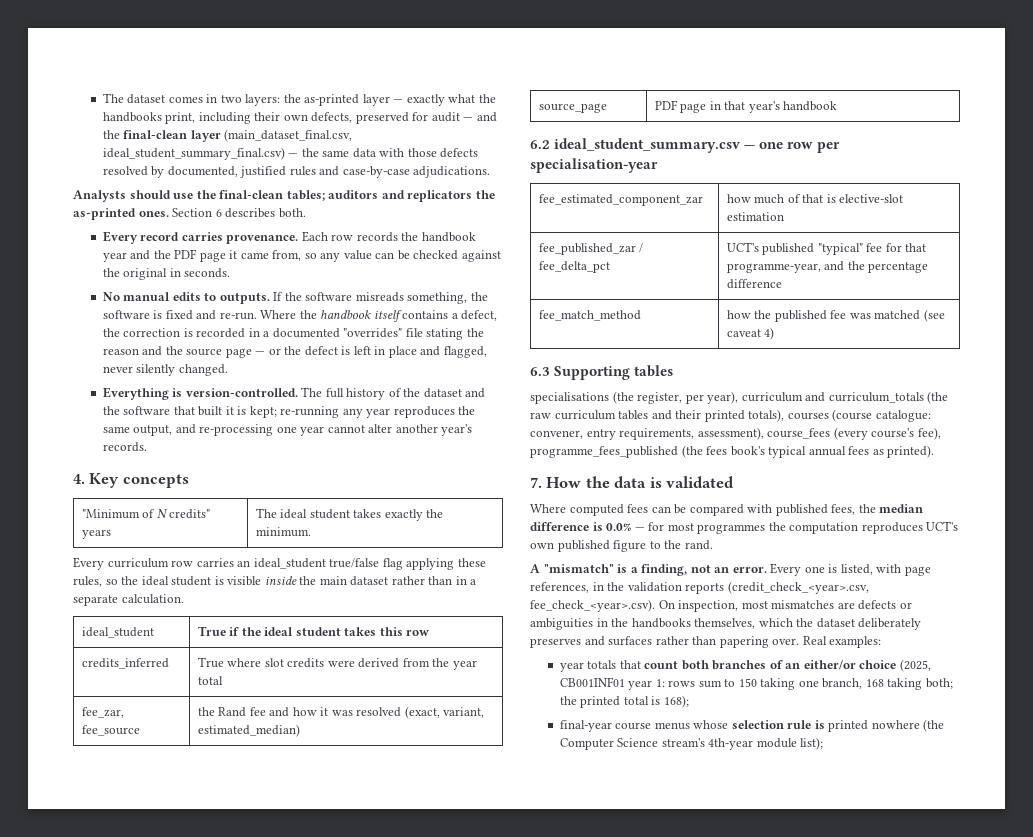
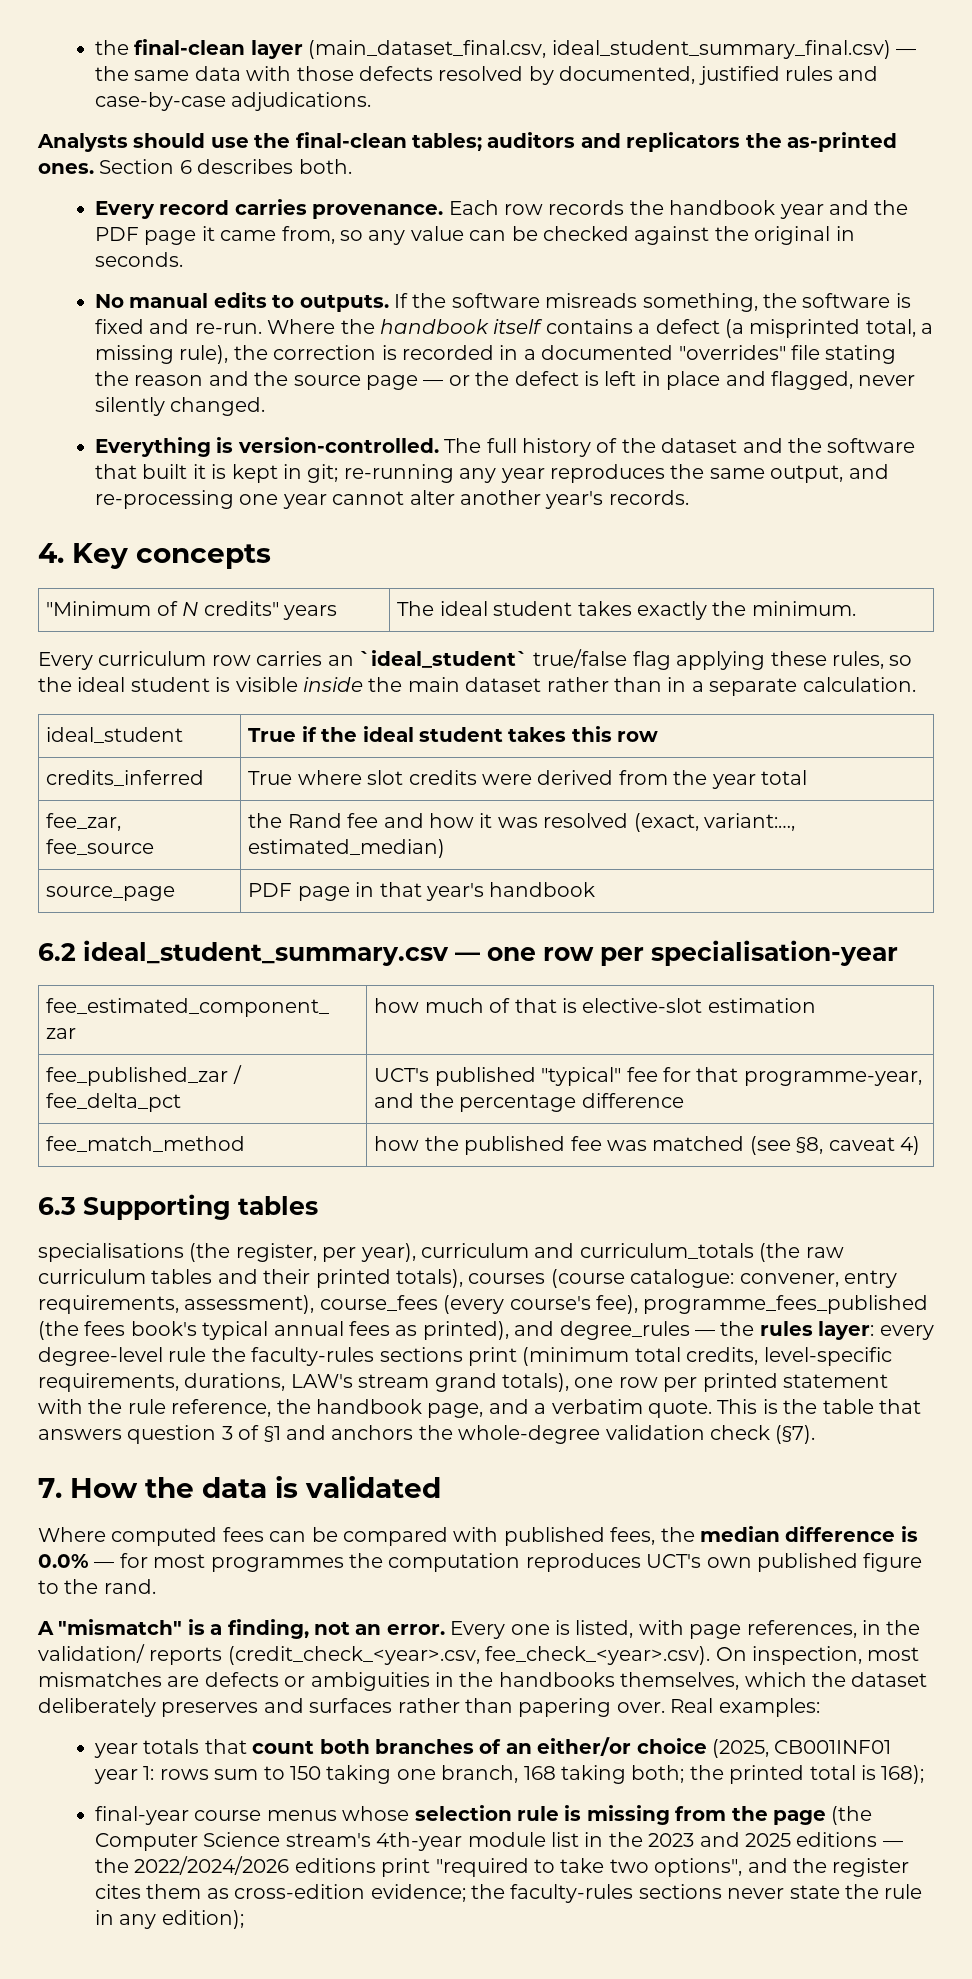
- The dataset comes in two layers: the as-printed layer — exactly what the handbooks print, including their own defects, preserved for audit — and the final-clean layer (main_dataset_final.csv, ideal_student_summary_final.csv) — the same data with those defects resolved by documented, justified rules and case-by-case adjudications.
+ the final-clean layer (main_dataset_final.csv, ideal_student_summary_final.csv) — the same data with those defects resolved by documented, justified rules and case-by-case adjudications.
- Where the handbook itself contains a defect, the correction is recorded in a documented "overrides" file stating the reason and the source page — or the defect is left in place and flagged, never silently changed.
+ Where the handbook itself contains a defect (a misprinted total, a missing rule), the correction is recorded in a documented "overrides" file stating the reason and the source page — or the defect is left in place and flagged, never silently changed.
- The full history of the dataset and the software that built it is kept; re-running any year reproduces the same output, and re-processing one year cannot alter another year's records.
+ The full history of the dataset and the software that built it is kept in git; re-running any year reproduces the same output, and re-processing one year cannot alter another year's records.
- Every curriculum row carries an ideal_student true/false flag applying these rules, so the ideal student is visible inside the main dataset rather than in a separate calculation.
+ Every curriculum row carries an `ideal_student` true/false flag applying these rules, so the ideal student is visible inside the main dataset rather than in a separate calculation.
- fee_zar, fee_source | the Rand fee and how it was resolved (exact, variant, estimated_median)
+ fee_zar, fee_source | the Rand fee and how it was resolved (exact, variant:…, estimated_median)
- fee_match_method | how the published fee was matched (see caveat 4)
+ fee_match_method | how the published fee was matched (see §8, caveat 4)
- specialisations (the register, per year), curriculum and curriculum_totals (the raw curriculum tables and their printed totals), courses (course catalogue: convener, entry requirements, assessment), course_fees (every course's fee), programme_fees_published (the fees book's typical annual fees as printed).
+ specialisations (the register, per year), curriculum and curriculum_totals (the raw curriculum tables and their printed totals), courses (course catalogue: convener, entry requirements, assessment), course_fees (every course's fee), programme_fees_published (the fees book's typical annual fees as printed), and degree_rules — the rules layer: every degree-level rule the faculty-rules sections print (minimum total credits, level-specific requirements, durations, LAW's stream grand totals), one row per printed statement with the rule reference, the handbook page, and a verbatim quote. This is the table that answers question 3 of §1 and anchors the whole-degree validation check (§7).
- Every one is listed, with page references, in the validation reports (credit_check_<year>.csv, fee_check_<year>.csv). On inspection, most mismatches are defects or ambiguities in the handbooks themselves, which the dataset deliberately preserves and surfaces rather than papering over.
+ Every one is listed, with page references, in the validation/ reports (credit_check_<year>.csv, fee_check_<year>.csv). On inspection, most mismatches are defects or ambiguities in the handbooks themselves, which the dataset deliberately preserves and surfaces rather than papering over.
- final-year course menus whose selection rule is printed nowhere (the Computer Science stream's 4th-year module list);
+ final-year course menus whose selection rule is missing from the page (the Computer Science stream's 4th-year module list in the 2023 and 2025 editions — the 2022/2024/2026 editions print "required to take two options", and the register cites them as cross-edition evidence; the faculty-rules sections never state the rule in any edition);

